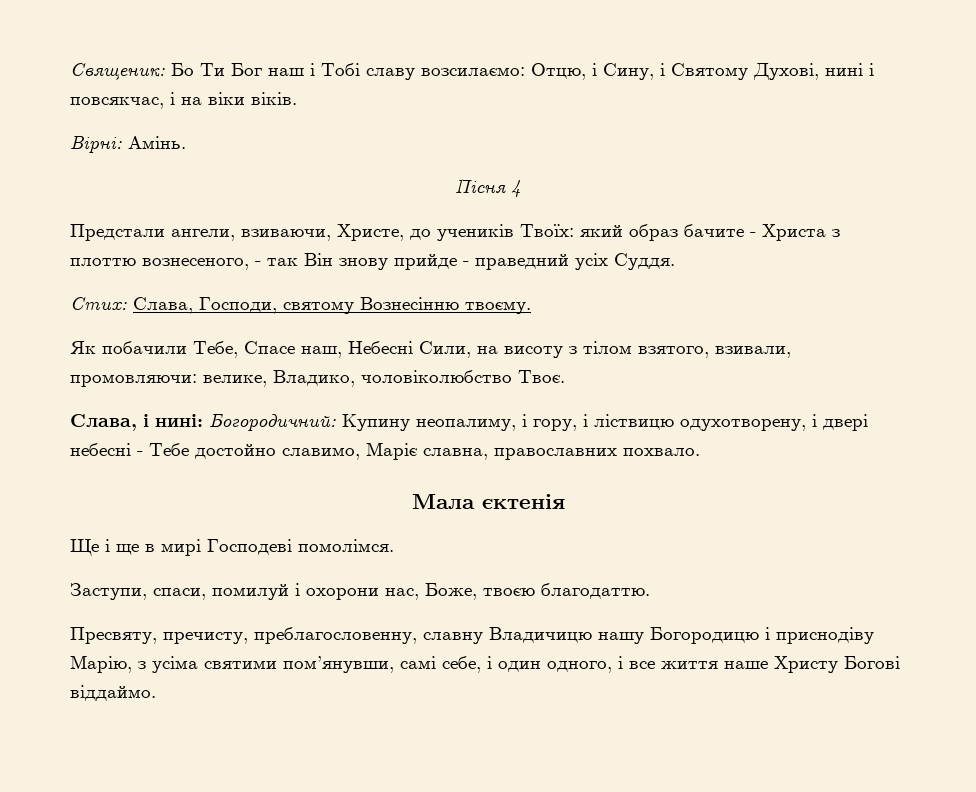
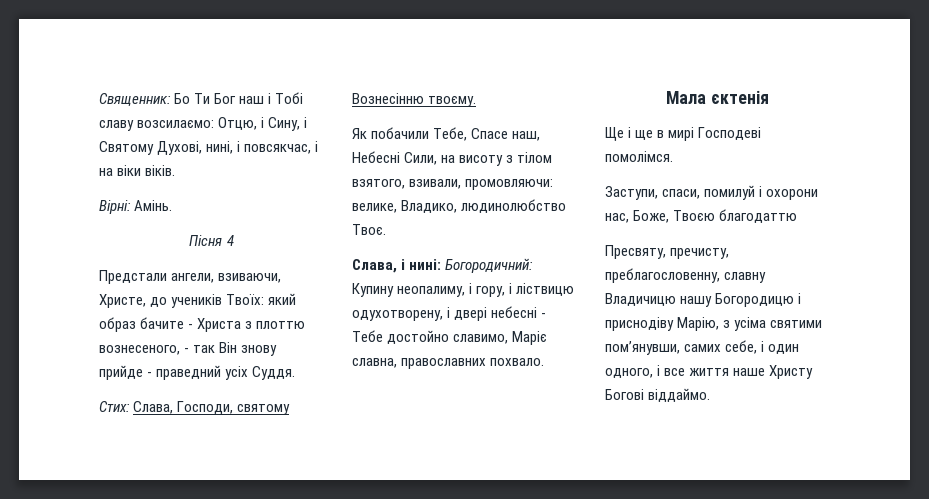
- Священик: Бо Ти Бог наш і Тобі славу возсилаємо: Отцю, і Сину, і Святому Духові, нині і повсякчас, і на віки віків.
+ Священник: Бо Ти Бог наш і Тобі славу возсилаємо: Отцю, і Сину, і Святому Духові, нині, і повсякчас, і на віки віків.
- Як побачили Тебе, Спасе наш, Небесні Сили, на висоту з тілом взятого, взивали, промовляючи: велике, Владико, чоловіколюбство Твоє.
+ Як побачили Тебе, Спасе наш, Небесні Сили, на висоту з тілом взятого, взивали, промовляючи: велике, Владико, людинолюбство Твоє.
- Заступи, спаси, помилуй і охорони нас, Боже, твоєю благодаттю.
+ Заступи, спаси, помилуй і охорони нас, Боже, Твоєю благодаттю
- Пресвяту, пречисту, преблагословенну, славну Владичицю нашу Богородицю і приснодіву Марію, з усіма святими пом’янувши, самі себе, і один одного, і все життя наше Христу Богові віддаймо.
+ Пресвяту, пречисту, преблагословенну, славну Владичицю нашу Богородицю і приснодіву Марію, з усіма святими пом’янувши, самих себе, і один одного, і все життя наше Христу Богові віддаймо.

